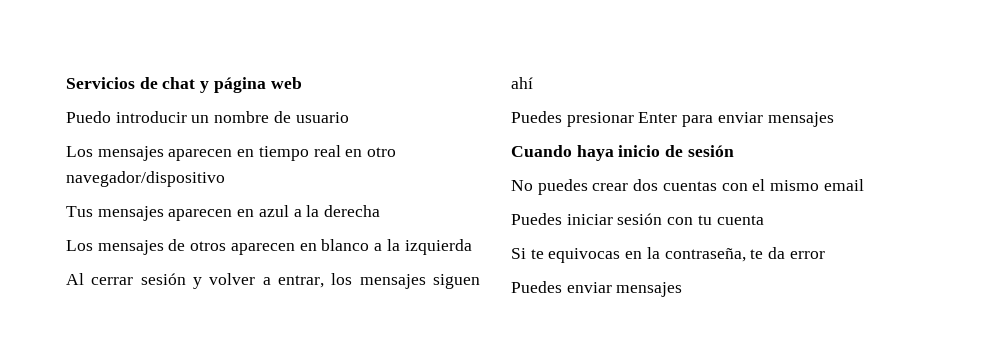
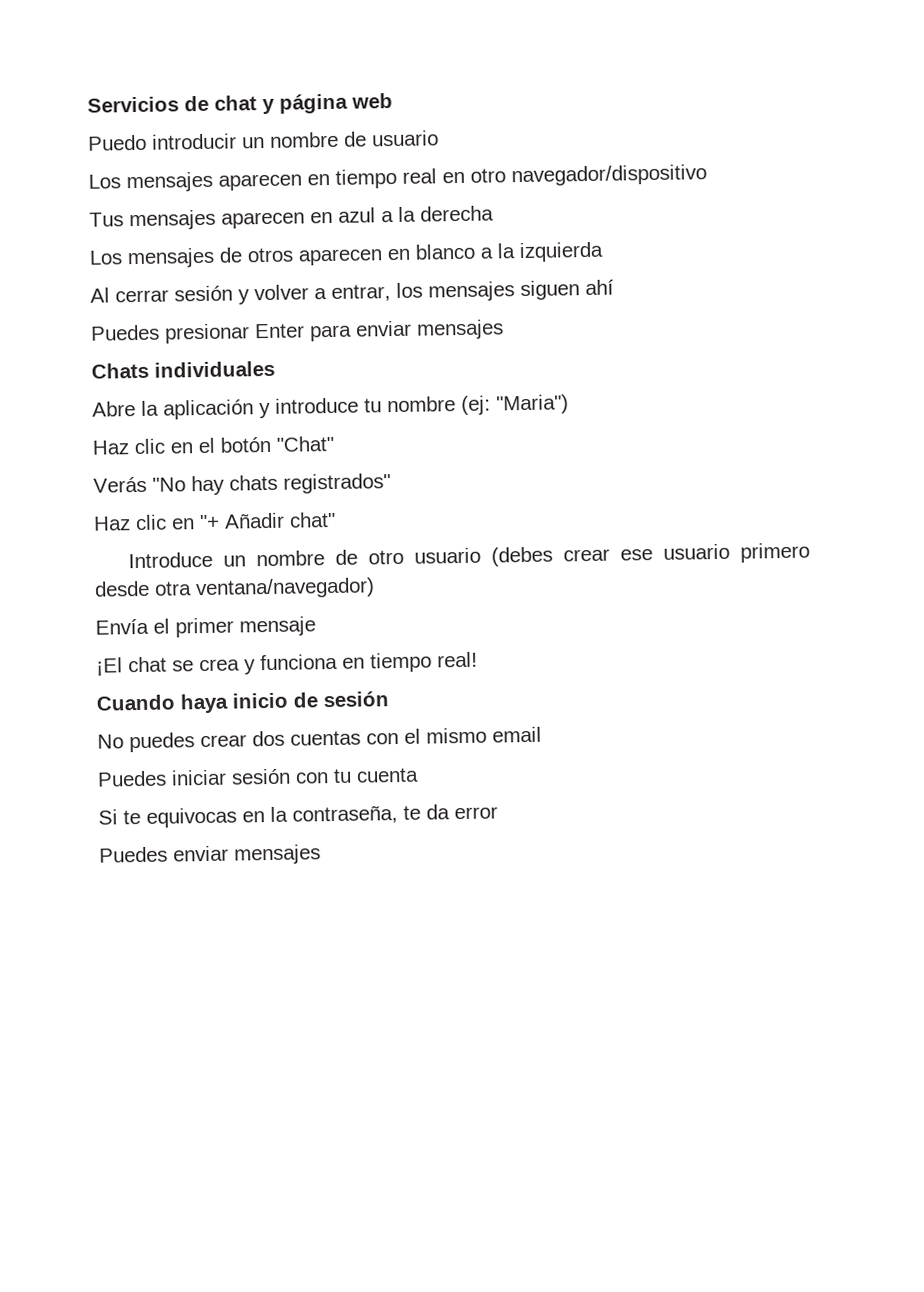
+ Chats individuales
+ Abre la aplicación y introduce tu nombre (ej: "Maria")
+ Haz clic en el botón "Chat"
+ Verás "No hay chats registrados"
+ Haz clic en "+ Añadir chat"
+ Introduce un nombre de otro usuario (debes crear ese usuario primero desde otra ventana/navegador)
+ Envía el primer mensaje
+ ¡El chat se crea y funciona en tiempo real!

